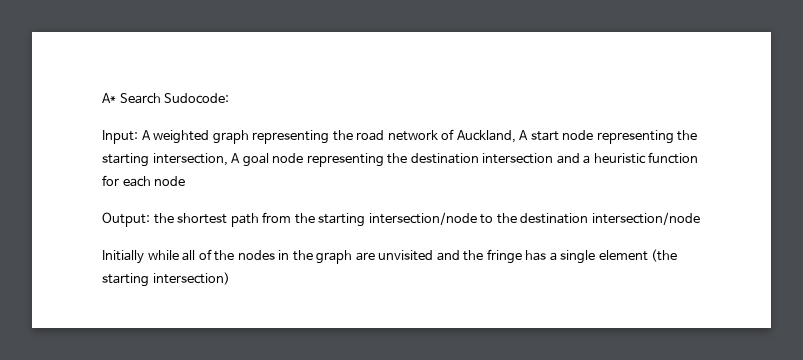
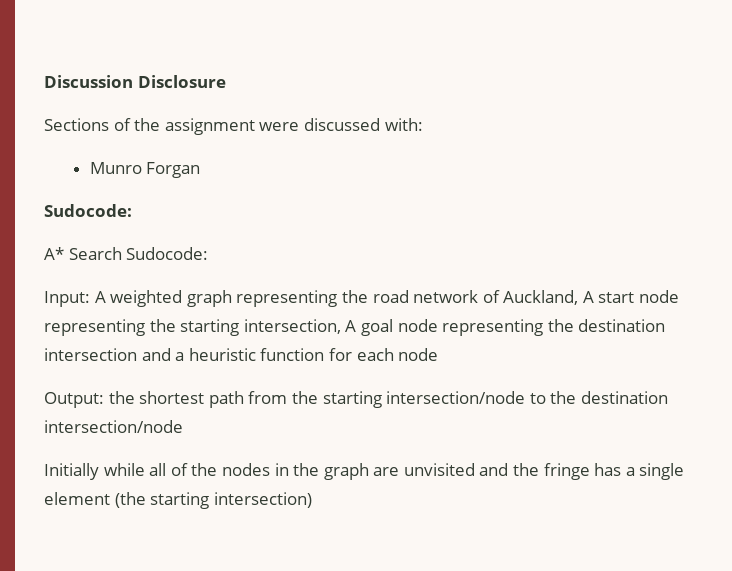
+ Discussion Disclosure
+ Sections of the assignment were discussed with:
+ Munro Forgan
+ Sudocode:

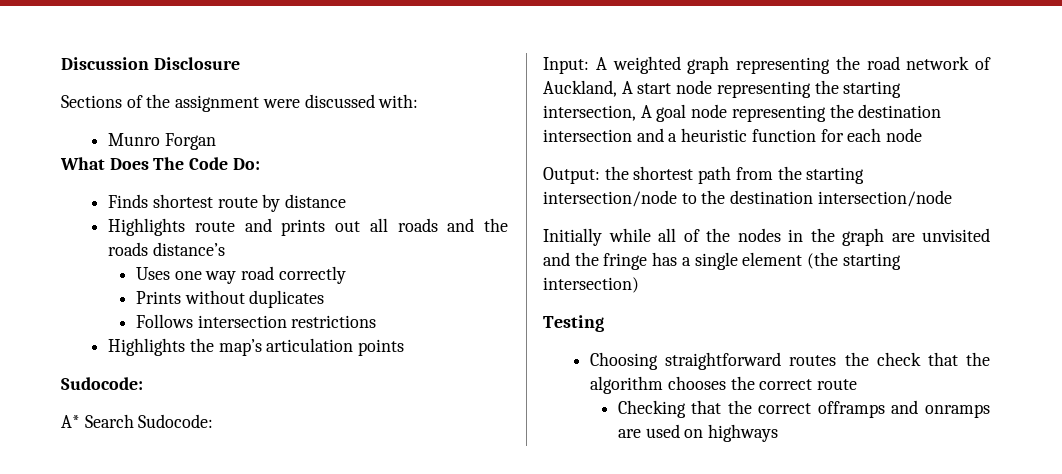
+ What Does The Code Do:
+ Finds shortest route by distance
+ Highlights route and prints out all roads and the roads distance’s
+ Uses one way road correctly
+ Prints without duplicates
+ Follows intersection restrictions
+ Highlights the map’s articulation points
+ Testing
+ Choosing straightforward routes the check that the algorithm chooses the correct route
+ Checking that the correct offramps and onramps are used on highways

